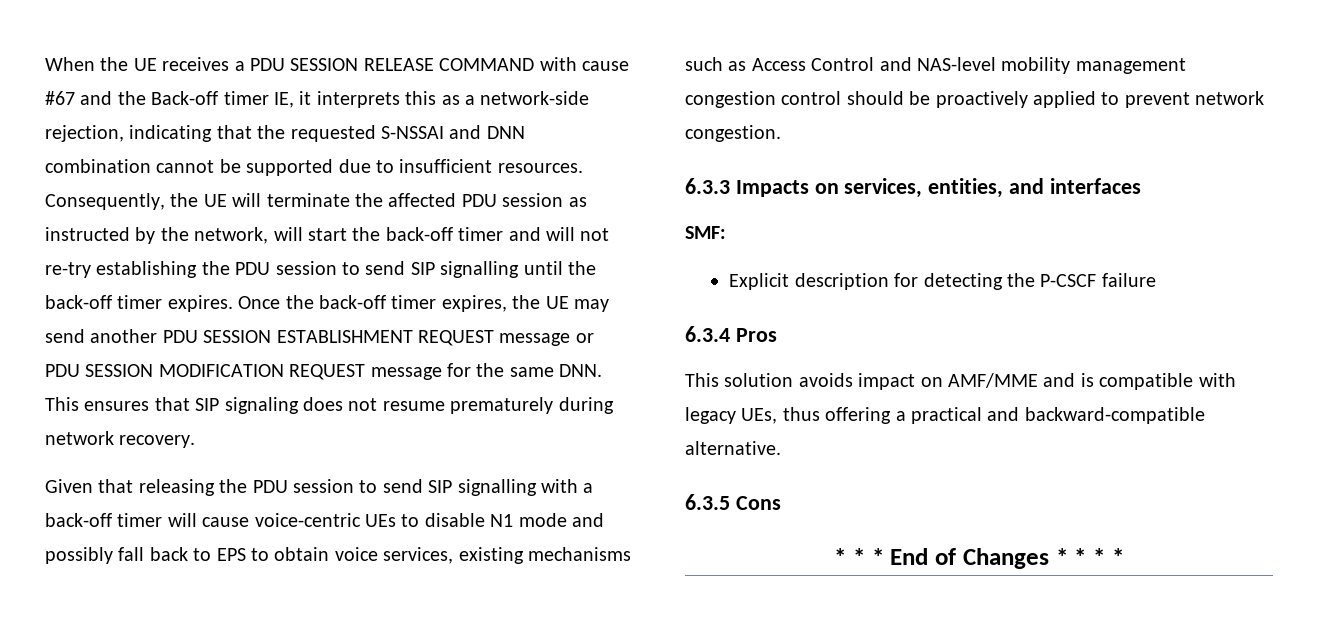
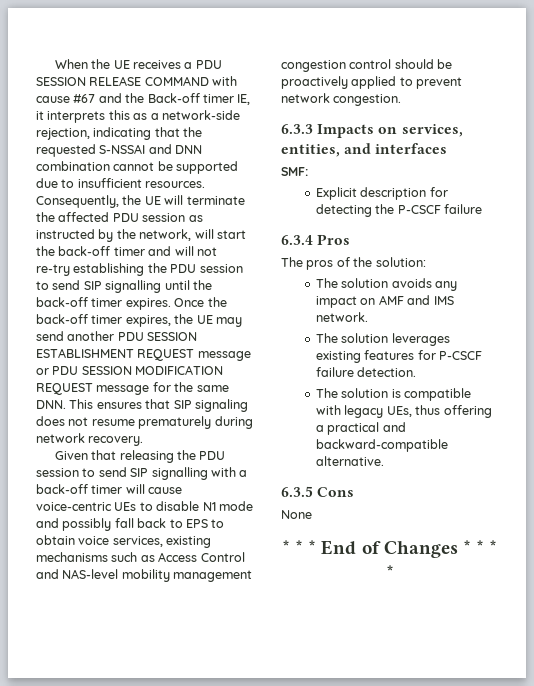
- This solution avoids impact on AMF/MME and is compatible with legacy UEs, thus offering a practical and backward-compatible alternative.
+ The pros of the solution:
+ The solution avoids any impact on AMF and IMS network.
+ The solution leverages existing features for P-CSCF failure detection.
+ The solution is compatible with legacy UEs, thus offering a practical and backward-compatible alternative.
+ None

